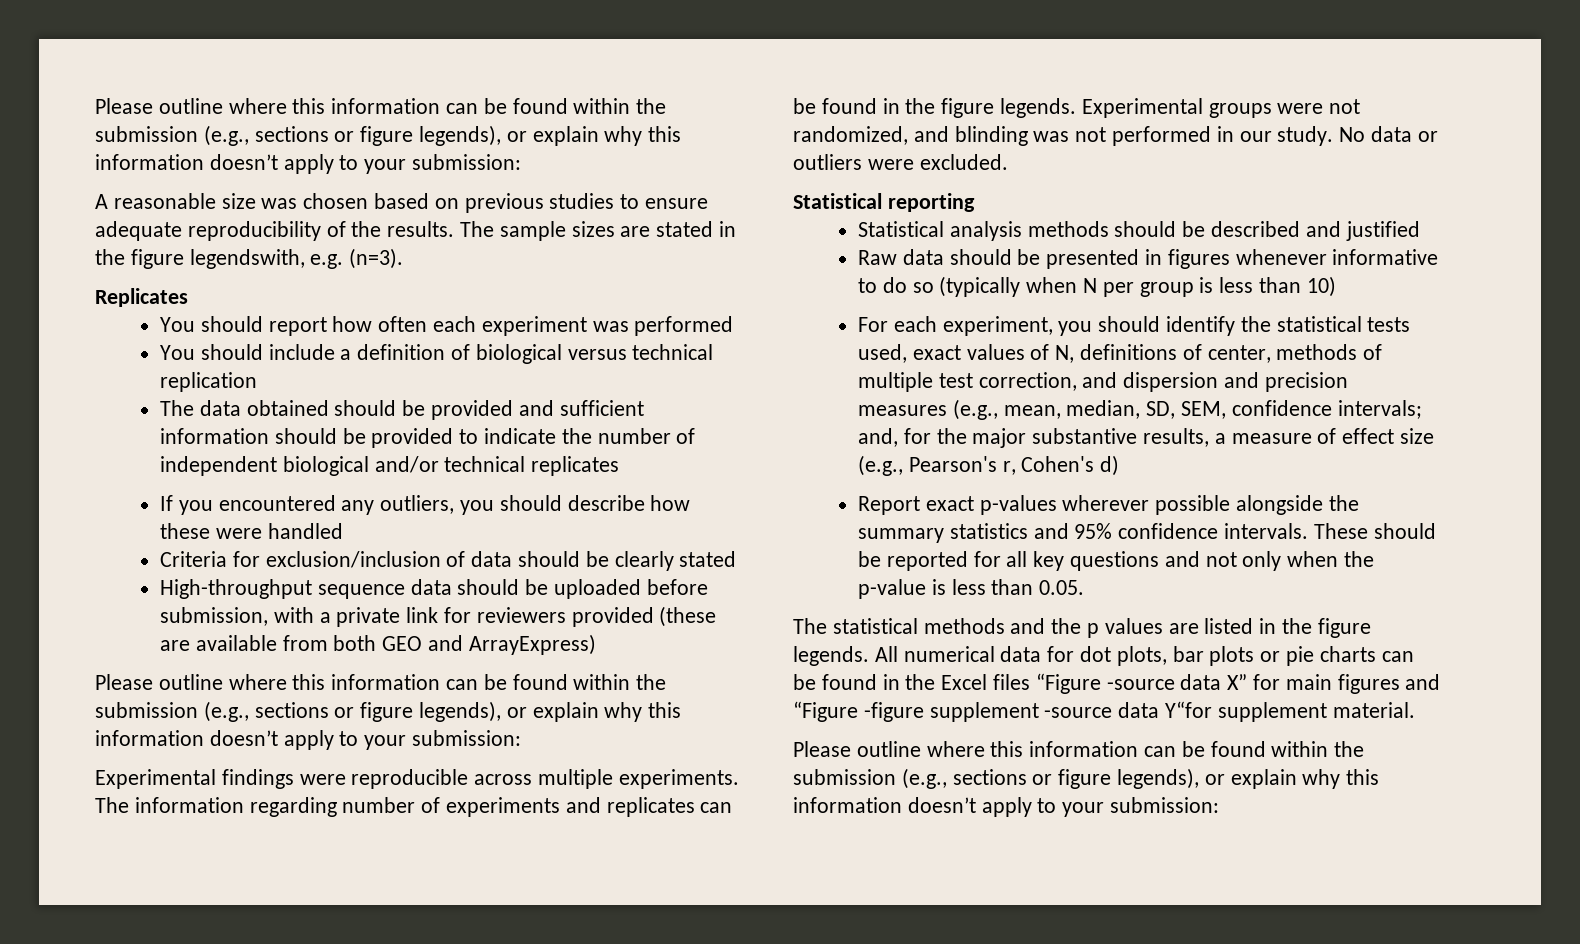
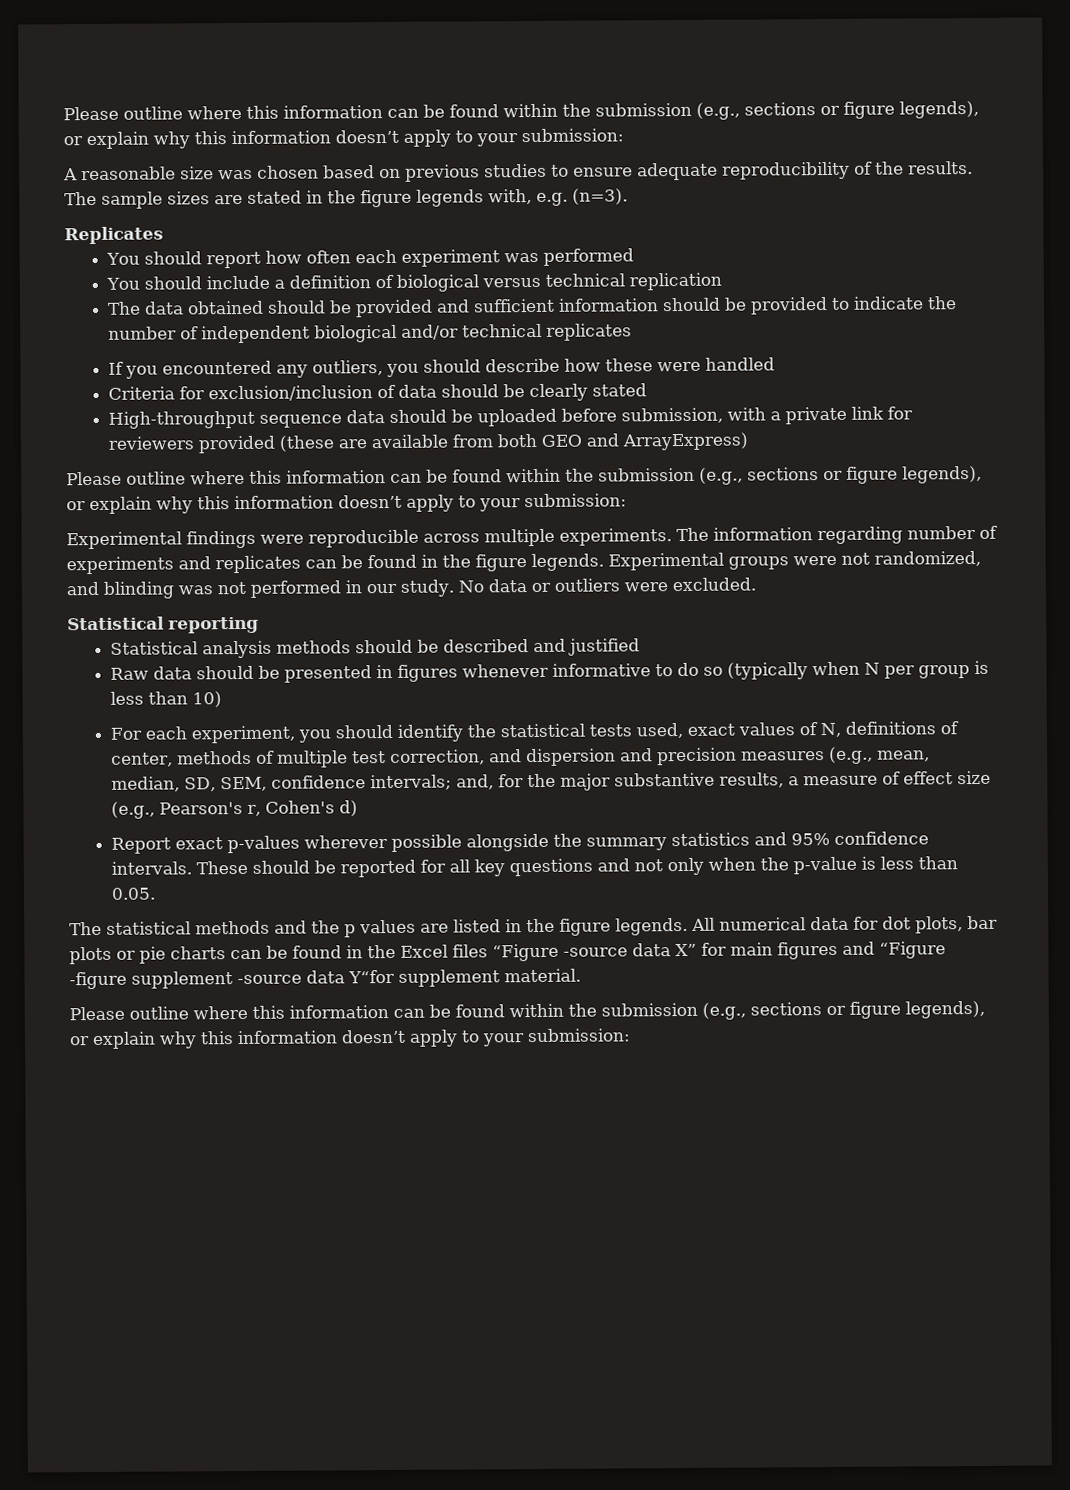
- The sample sizes are stated in the figure legendswith, e.g. (n=3).
+ The sample sizes are stated in the figure legends with, e.g. (n=3).

